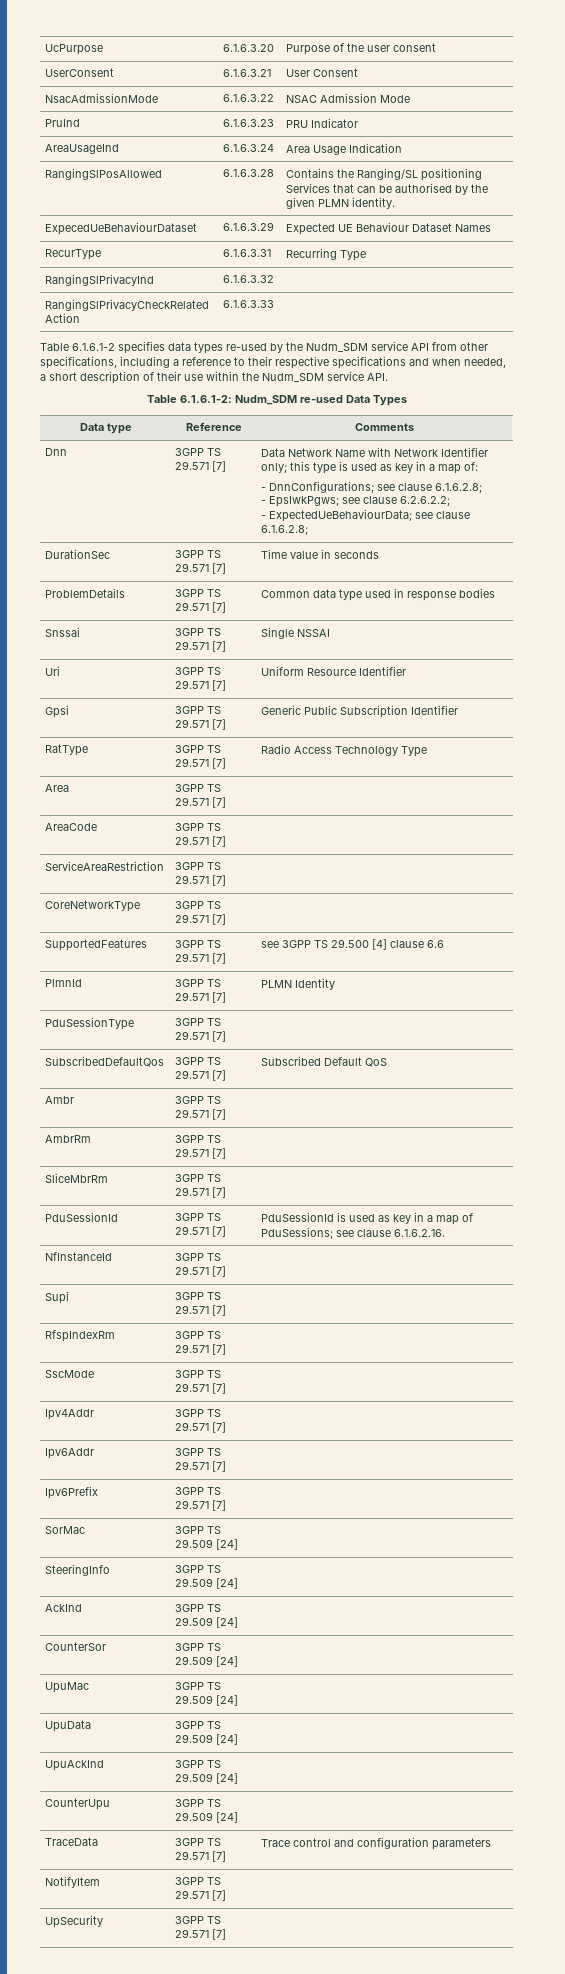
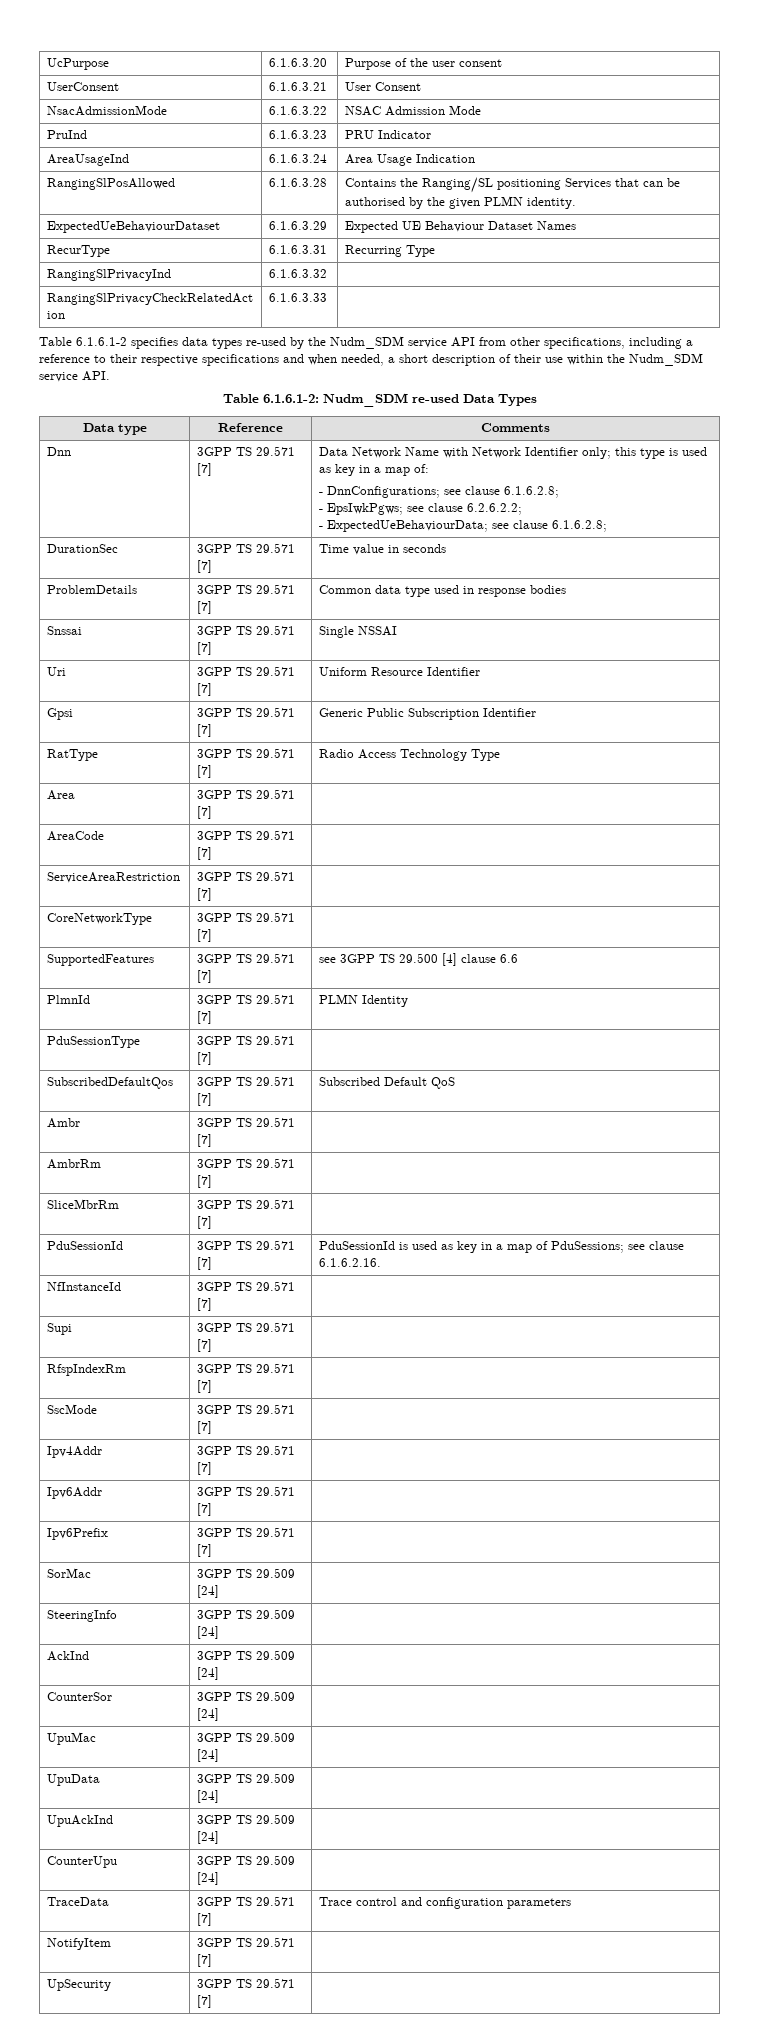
- ExpecedUeBehaviourDataset | 6.1.6.3.29 | Expected UE Behaviour Dataset Names
+ ExpectedUeBehaviourDataset | 6.1.6.3.29 | Expected UE Behaviour Dataset Names

